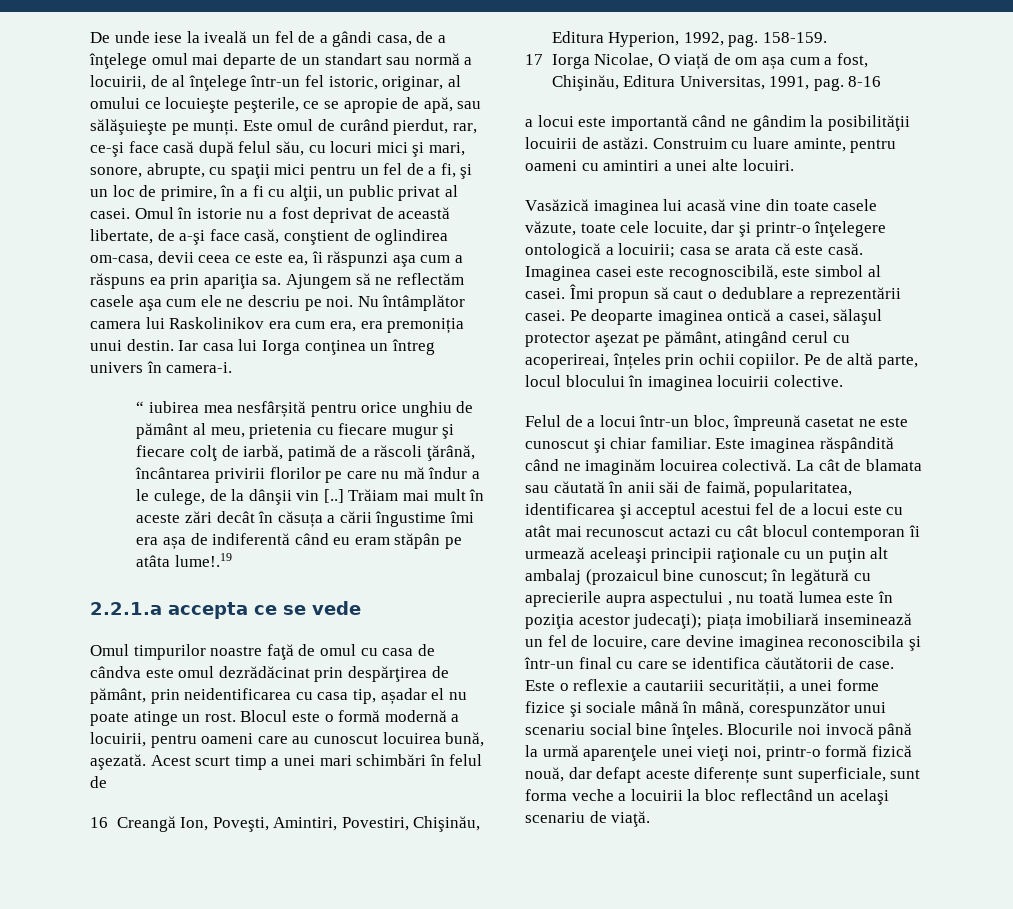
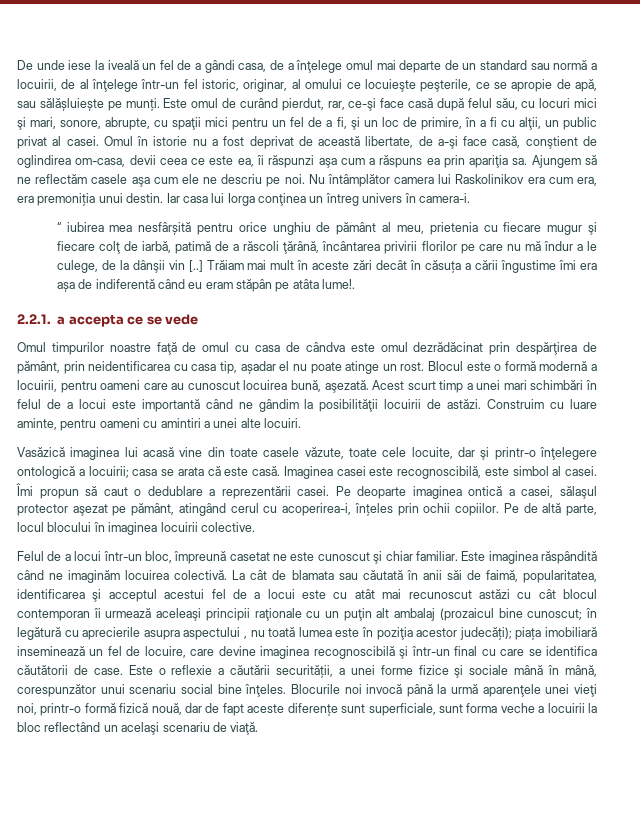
- De unde iese la iveală un fel de a gândi casa, de a înţelege omul mai departe de un standart sau normă a locuirii, de al înţelege într-un fel istoric, originar, al omului ce locuieşte peşterile, ce se apropie de apă, sau sălăşuieşte pe munți.
+ De unde iese la iveală un fel de a gândi casa, de a înţelege omul mai departe de un standard sau normă a locuirii, de al înţelege într-un fel istoric, originar, al omului ce locuieşte peşterile, ce se apropie de apă, sau sălășluiește pe munți.
- Trăiam mai mult în aceste zări decât în căsuța a cării îngustime îmi era așa de indiferentă când eu eram stăpân pe atâta lume!.19
- 2.2.1.a accepta ce se vede
+ Trăiam mai mult în aceste zări decât în căsuța a cării îngustime îmi era așa de indiferentă când eu eram stăpân pe atâta lume!.
+ 2.2.1. a accepta ce se vede
- Acest scurt timp a unei mari schimbări în felul de
- 16 Creangă Ion, Poveşti, Amintiri, Povestiri, Chişinău, Editura Hyperion, 1992, pag. 158-159.
- 17 Iorga Nicolae, O viață de om așa cum a fost, Chişinău, Editura Universitas, 1991, pag. 8-16
- a locui este importantă când ne gândim la posibilităţii locuirii de astăzi.
+ Acest scurt timp a unei mari schimbări în felul de a locui este importantă când ne gândim la posibilităţii locuirii de astăzi.
- Pe deoparte imaginea ontică a casei, sălaşul protector aşezat pe pământ, atingând cerul cu acoperireai, înțeles prin ochii copiilor.
+ Pe deoparte imaginea ontică a casei, sălaşul protector aşezat pe pământ, atingând cerul cu acoperirea-i, înțeles prin ochii copiilor.
- La cât de blamata sau căutată în anii săi de faimă, popularitatea, identificarea şi acceptul acestui fel de a locui este cu atât mai recunoscut actazi cu cât blocul contemporan îi urmează aceleaşi principii raţionale cu un puţin alt ambalaj (prozaicul bine cunoscut;
+ La cât de blamata sau căutată în anii săi de faimă, popularitatea, identificarea şi acceptul acestui fel de a locui este cu atât mai recunoscut astăzi cu cât blocul contemporan îi urmează aceleaşi principii raţionale cu un puţin alt ambalaj (prozaicul bine cunoscut;
- în legătură cu aprecierile aupra aspectului , nu toată lumea este în poziţia acestor judecaţi);
+ în legătură cu aprecierile asupra aspectului , nu toată lumea este în poziţia acestor judecăți);
- piața imobiliară inseminează un fel de locuire, care devine imaginea reconoscibila şi într-un final cu care se identifica căutătorii de case.
+ piața imobiliară inseminează un fel de locuire, care devine imaginea recognoscibilă şi într-un final cu care se identifica căutătorii de case.
- Este o reflexie a cautariii securității, a unei forme fizice şi sociale mână în mână, corespunzător unui scenariu social bine înţeles.
+ Este o reflexie a căutării securității, a unei forme fizice şi sociale mână în mână, corespunzător unui scenariu social bine înţeles.
- Blocurile noi invocă până la urmă aparenţele unei vieţi noi, printr-o formă fizică nouă, dar defapt aceste diferențe sunt superficiale, sunt forma veche a locuirii la bloc reflectând un acelaşi scenariu de viaţă.
+ Blocurile noi invocă până la urmă aparenţele unei vieţi noi, printr-o formă fizică nouă, dar de fapt aceste diferențe sunt superficiale, sunt forma veche a locuirii la bloc reflectând un acelaşi scenariu de viaţă.

